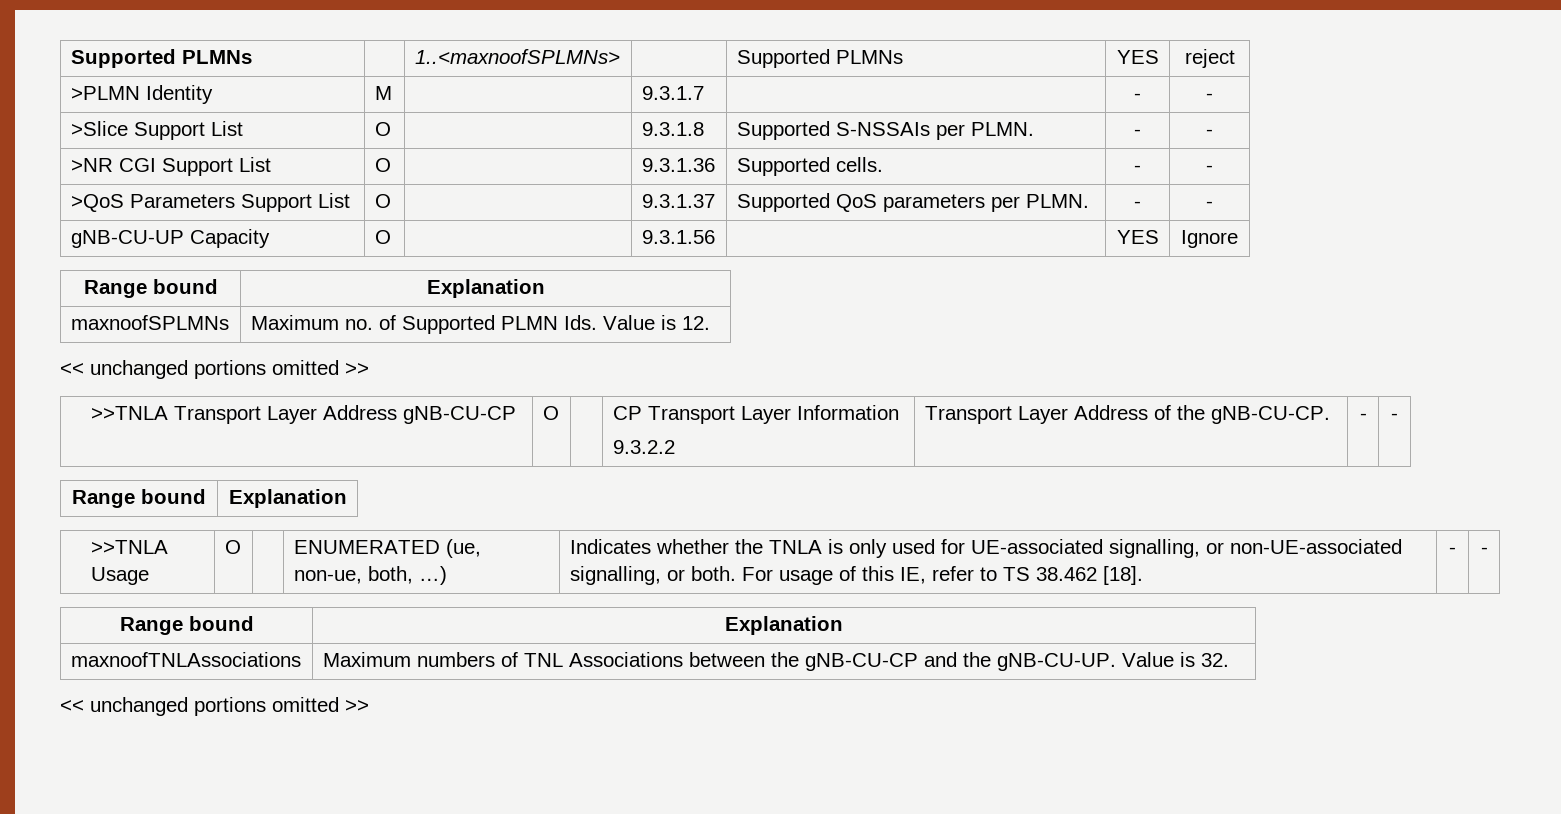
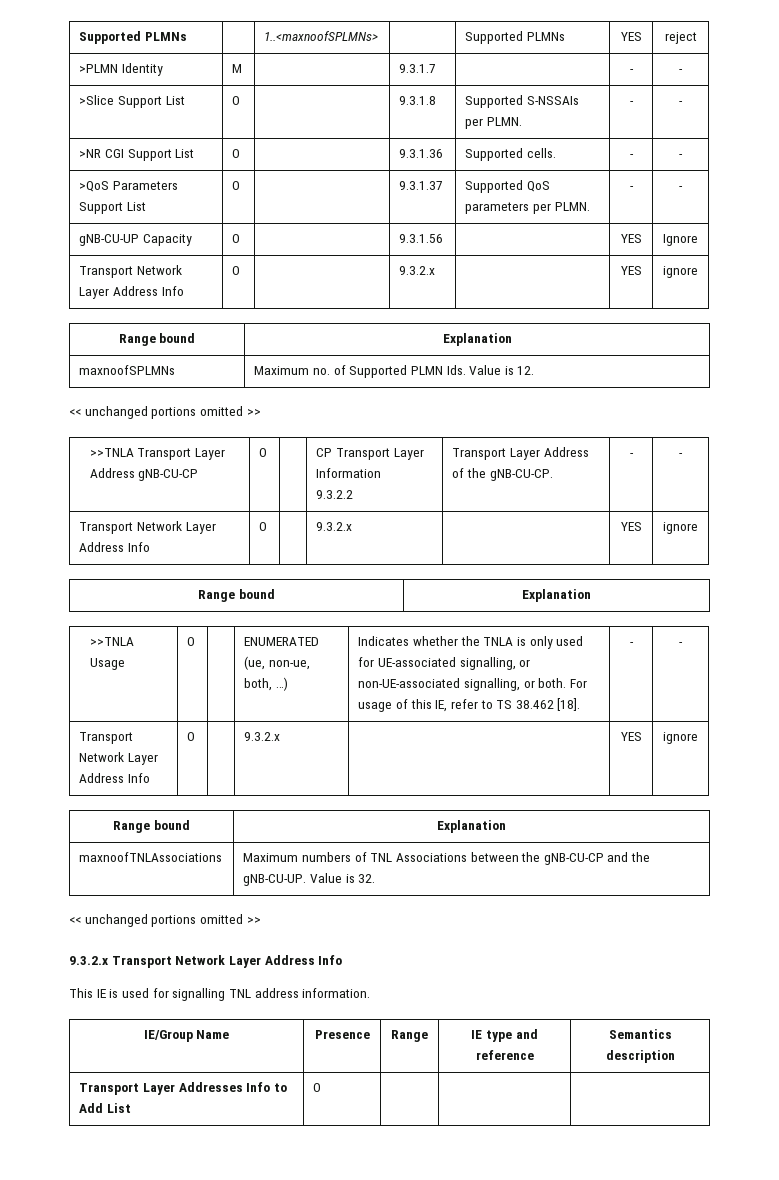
  gNB-CU-UP Capacity | O | | 9.3.1.56 | | YES | Ignore
+ Transport Network Layer Address Info | O | | 9.3.2.x | | YES | ignore
  >>TNLA Transport Layer Address gNB-CU-CP | O | | CP Transport Layer Information
  9.3.2.2 | Transport Layer Address of the gNB-CU-CP. | - | -
+ Transport Network Layer Address Info | O | | 9.3.2.x | | YES | ignore
  >>TNLA Usage | O | | ENUMERATED (ue, non-ue, both, …) | Indicates whether the TNLA is only used for UE-associated signalling, or non-UE-associated signalling, or both. For usage of this IE, refer to TS 38.462 [18]. | - | -
+ Transport Network Layer Address Info | O | | 9.3.2.x | | YES | ignore
+ 9.3.2.x Transport Network Layer Address Info
+ This IE is used for signalling TNL address information.
+ IE/Group Name | Presence | Range | IE type and reference | Semantics description
+ Transport Layer Addresses Info to Add List | O | | |

